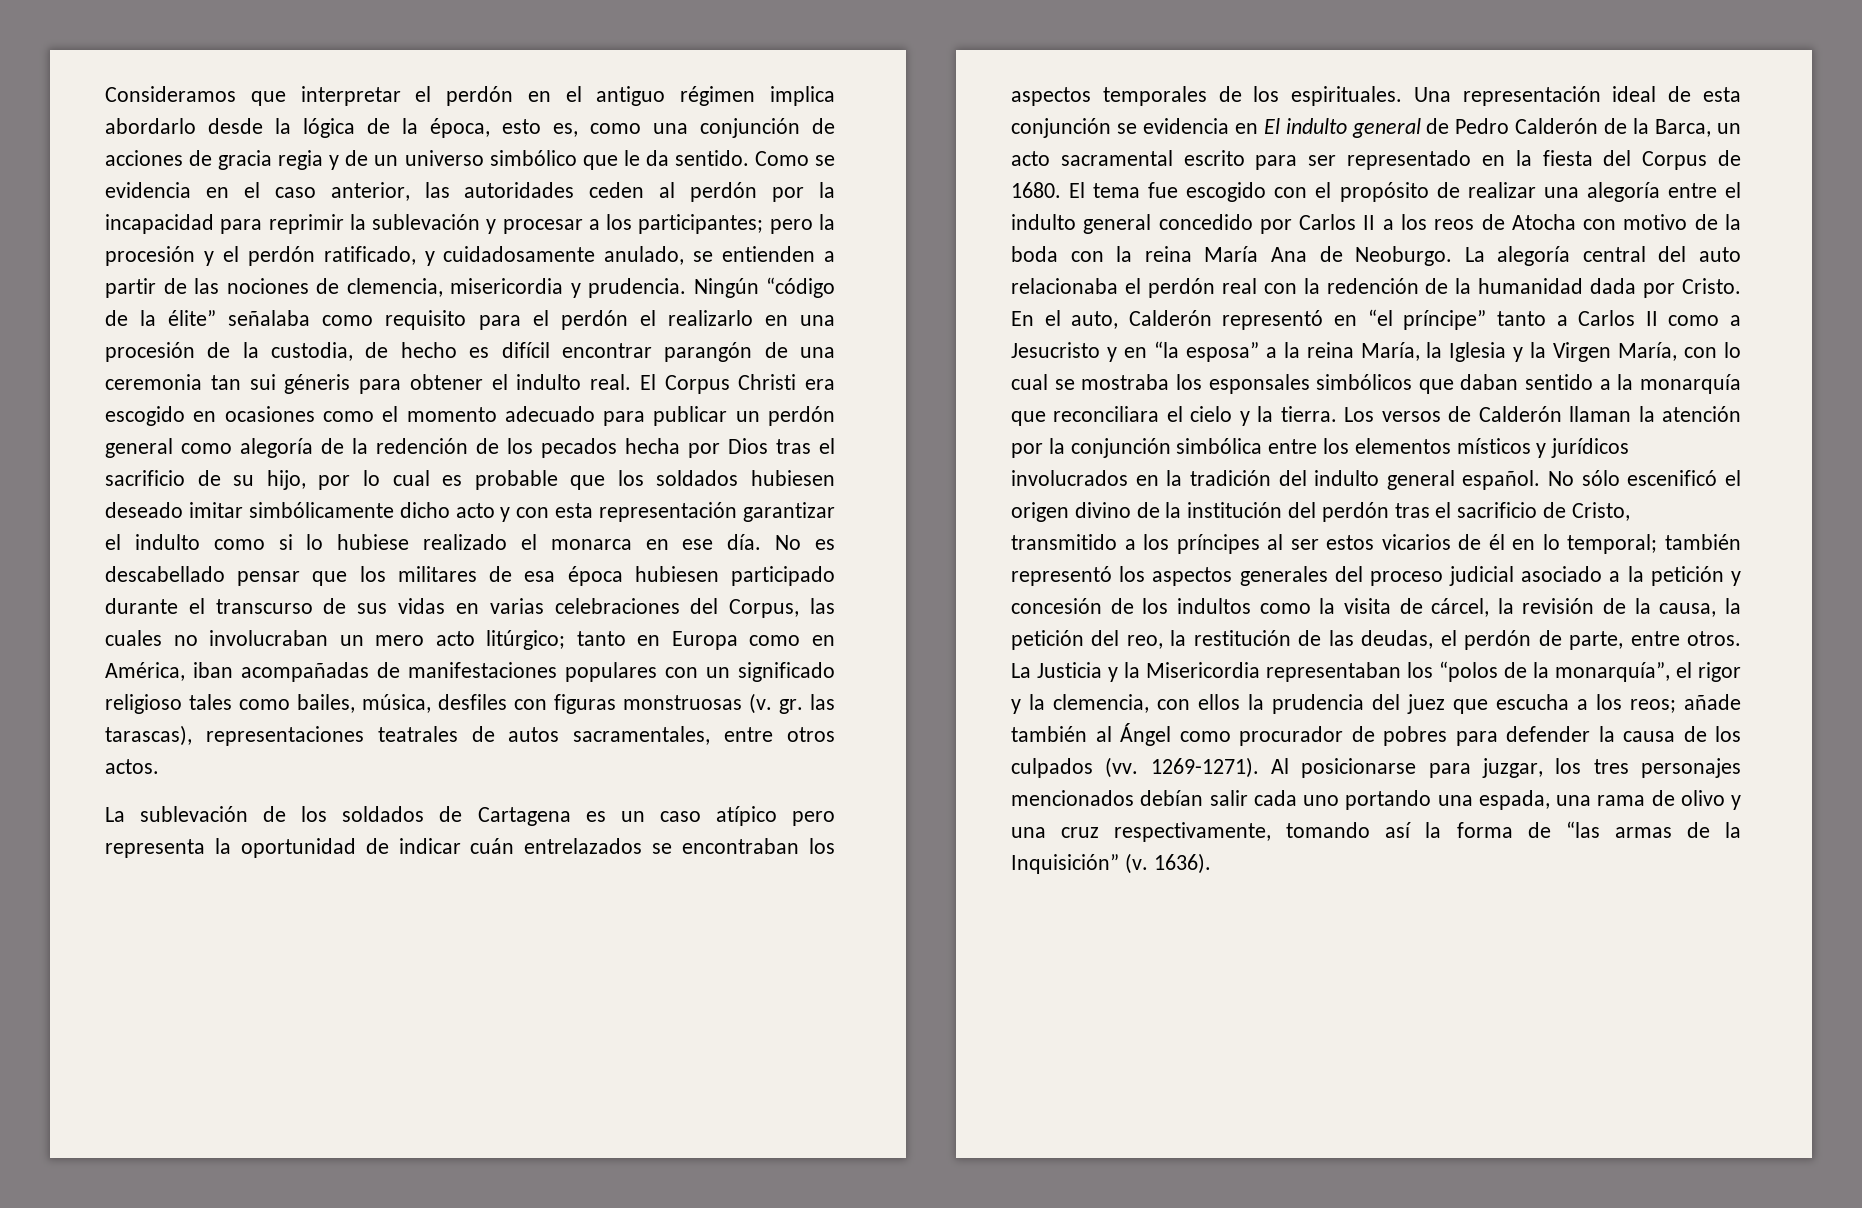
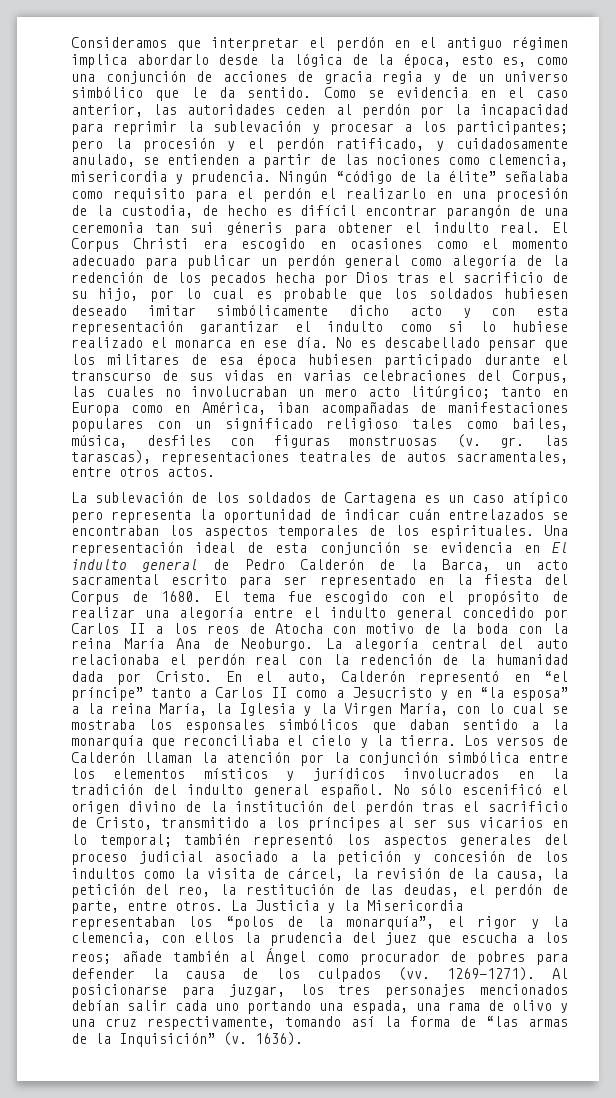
- Como se evidencia en el caso anterior, las autoridades ceden al perdón por la incapacidad para reprimir la sublevación y procesar a los participantes; pero la procesión y el perdón ratificado, y cuidadosamente anulado, se entienden a partir de las nociones de clemencia, misericordia y prudencia.
+ Como se evidencia en el caso anterior, las autoridades ceden al perdón por la incapacidad para reprimir la sublevación y procesar a los participantes; pero la procesión y el perdón ratificado, y cuidadosamente anulado, se entienden a partir de las nociones como clemencia, misericordia y prudencia.
- En el auto, Calderón representó en “el príncipe” tanto a Carlos II como a Jesucristo y en “la esposa” a la reina María, la Iglesia y la Virgen María, con lo cual se mostraba los esponsales simbólicos que daban sentido a la monarquía que reconciliara el cielo y la tierra.
+ En el auto, Calderón representó en “el príncipe” tanto a Carlos II como a Jesucristo y en “la esposa” a la reina María, la Iglesia y la Virgen María, con lo cual se mostraba los esponsales simbólicos que daban sentido a la monarquía que reconciliaba el cielo y la tierra.
- No sólo escenificó el origen divino de la institución del perdón tras el sacrificio de Cristo, transmitido a los príncipes al ser estos vicarios de él en lo temporal;
+ No sólo escenificó el origen divino de la institución del perdón tras el sacrificio de Cristo, transmitido a los príncipes al ser sus vicarios en lo temporal;

